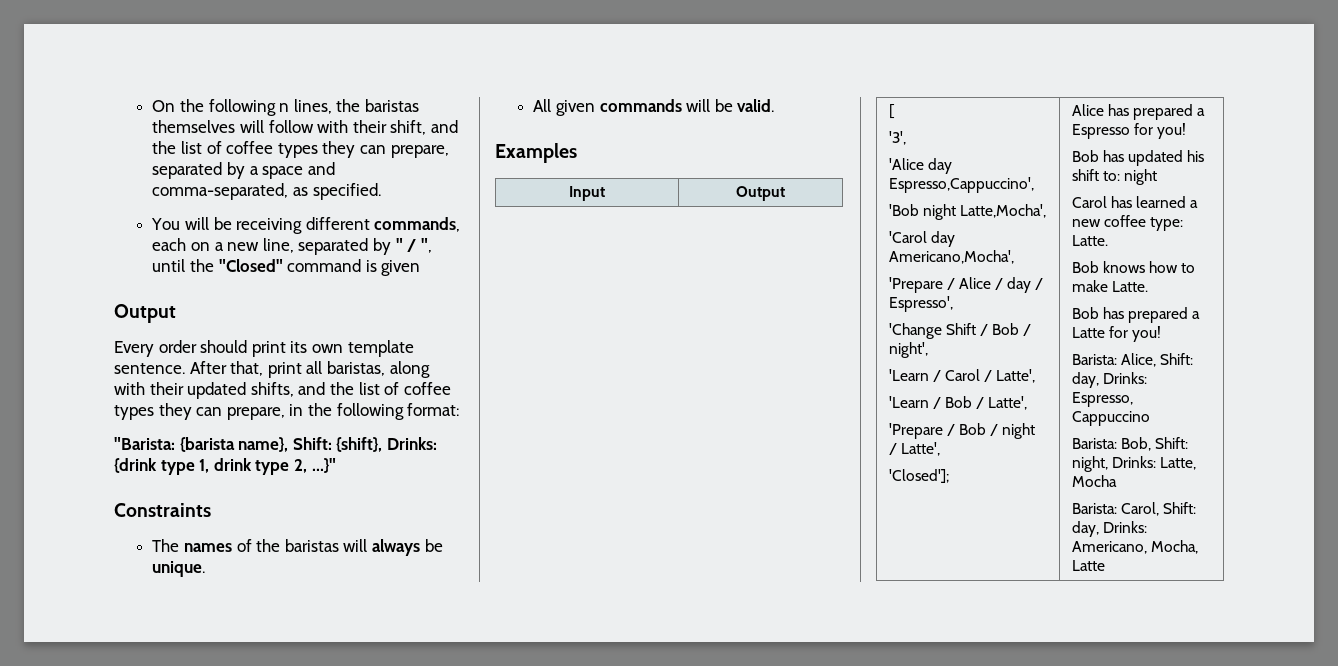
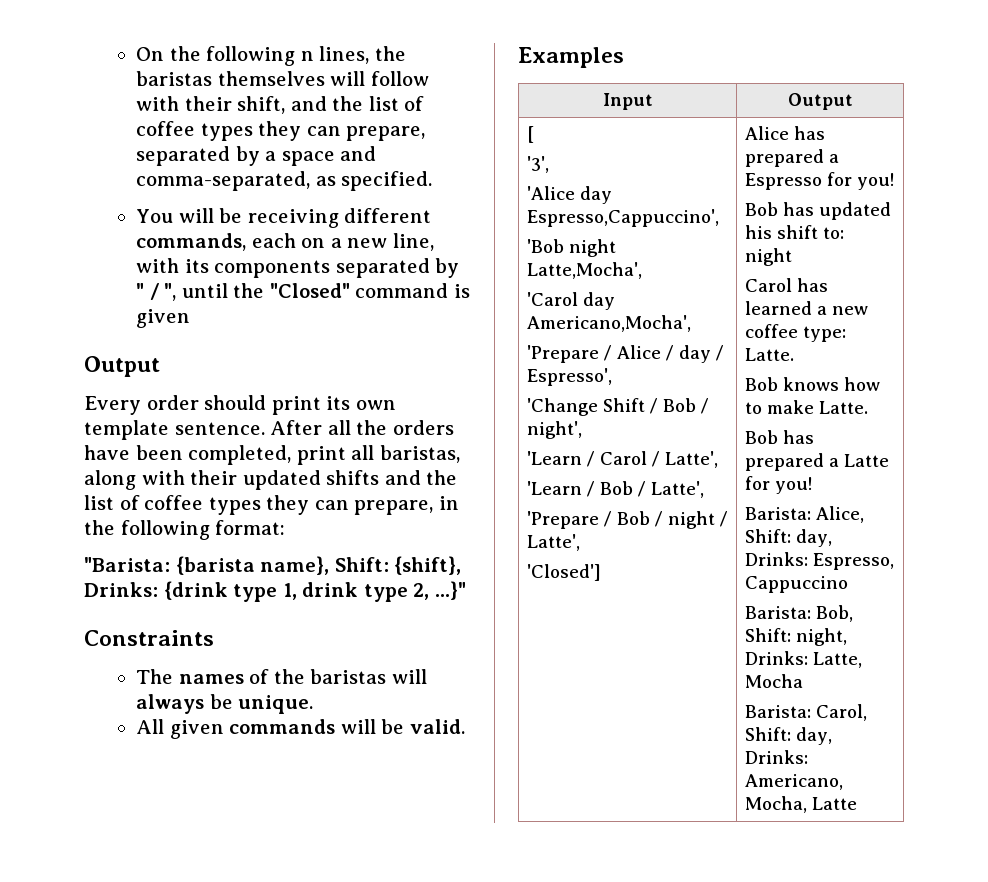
- You will be receiving different commands, each on a new line, separated by " / ", until the "Closed" command is given
+ You will be receiving different commands, each on a new line, with its components separated by " / ", until the "Closed" command is given
- After that, print all baristas, along with their updated shifts, and the list of coffee types they can prepare, in the following format:
+ After all the orders have been completed, print all baristas, along with their updated shifts and the list of coffee types they can prepare, in the following format:
- 'Closed'];
+ 'Closed']

